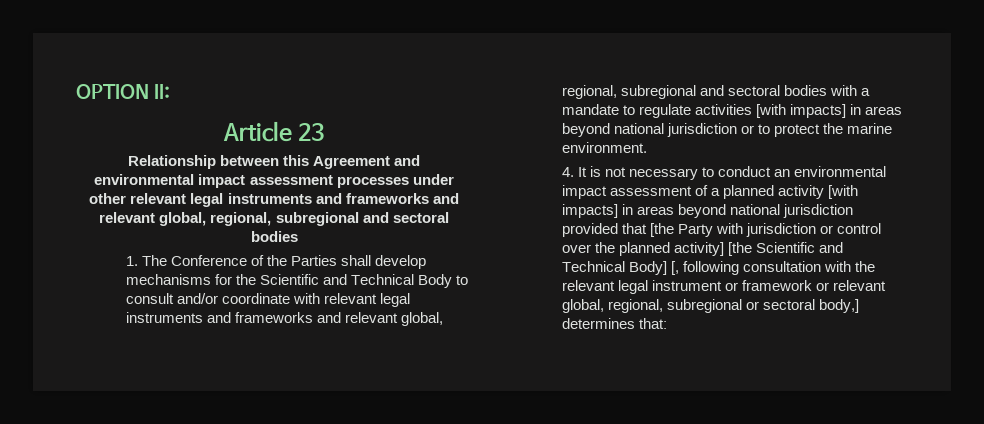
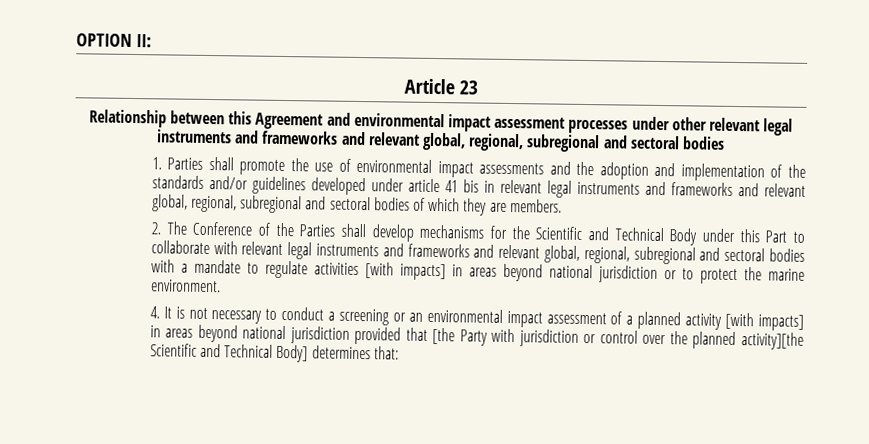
- 1. The Conference of the Parties shall develop mechanisms for the Scientific and Technical Body to consult and/or coordinate with relevant legal instruments and frameworks and relevant global, regional, subregional and sectoral bodies with a mandate to regulate activities [with impacts] in areas beyond national jurisdiction or to protect the marine environment.
+ 1. Parties shall promote the use of environmental impact assessments and the adoption and implementation of the standards and/or guidelines developed under article 41 bis in relevant legal instruments and frameworks and relevant global, regional, subregional and sectoral bodies of which they are members.
+ 2. The Conference of the Parties shall develop mechanisms for the Scientific and Technical Body under this Part to collaborate with relevant legal instruments and frameworks and relevant global, regional, subregional and sectoral bodies with a mandate to regulate activities [with impacts] in areas beyond national jurisdiction or to protect the marine environment.
- 4. It is not necessary to conduct an environmental impact assessment of a planned activity [with impacts] in areas beyond national jurisdiction provided that [the Party with jurisdiction or control over the planned activity] [the Scientific and Technical Body] [, following consultation with the relevant legal instrument or framework or relevant global, regional, subregional or sectoral body,] determines that:
+ 4. It is not necessary to conduct a screening or an environmental impact assessment of a planned activity [with impacts] in areas beyond national jurisdiction provided that [the Party with jurisdiction or control over the planned activity][the Scientific and Technical Body] determines that:

